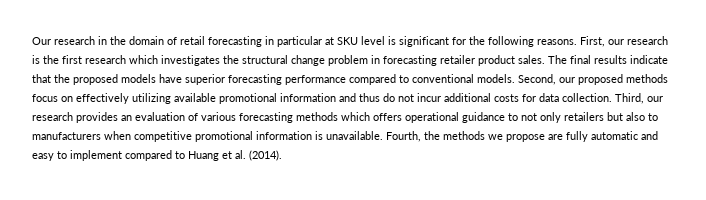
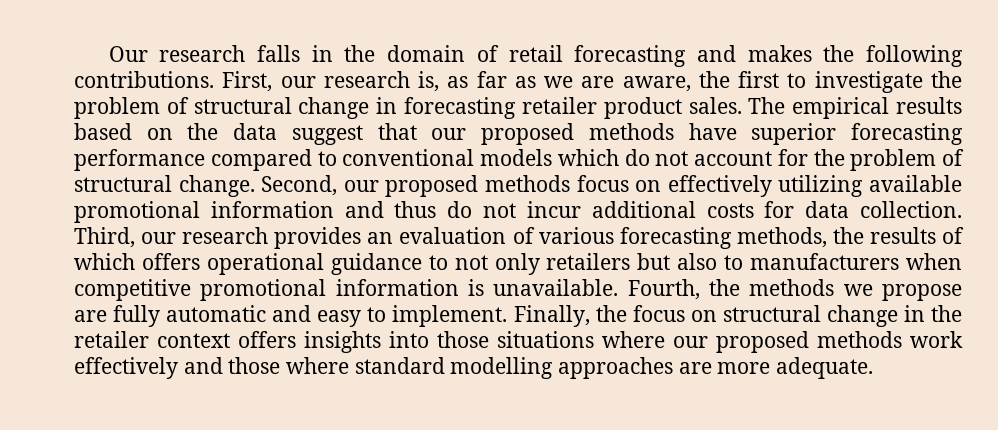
- Our research in the domain of retail forecasting in particular at SKU level is significant for the following reasons.
+ Our research falls in the domain of retail forecasting and makes the following contributions.
- First, our research is the first research which investigates the structural change problem in forecasting retailer product sales.
+ First, our research is, as far as we are aware, the first to investigate the problem of structural change in forecasting retailer product sales.
- The final results indicate that the proposed models have superior forecasting performance compared to conventional models.
+ The empirical results based on the data suggest that our proposed methods have superior forecasting performance compared to conventional models which do not account for the problem of structural change.
- Third, our research provides an evaluation of various forecasting methods which offers operational guidance to not only retailers but also to manufacturers when competitive promotional information is unavailable.
+ Third, our research provides an evaluation of various forecasting methods, the results of which offers operational guidance to not only retailers but also to manufacturers when competitive promotional information is unavailable.
- Fourth, the methods we propose are fully automatic and easy to implement compared to Huang et al. (2014).
+ Fourth, the methods we propose are fully automatic and easy to implement. Finally, the focus on structural change in the retailer context offers insights into those situations where our proposed methods work effectively and those where standard modelling approaches are more adequate.

